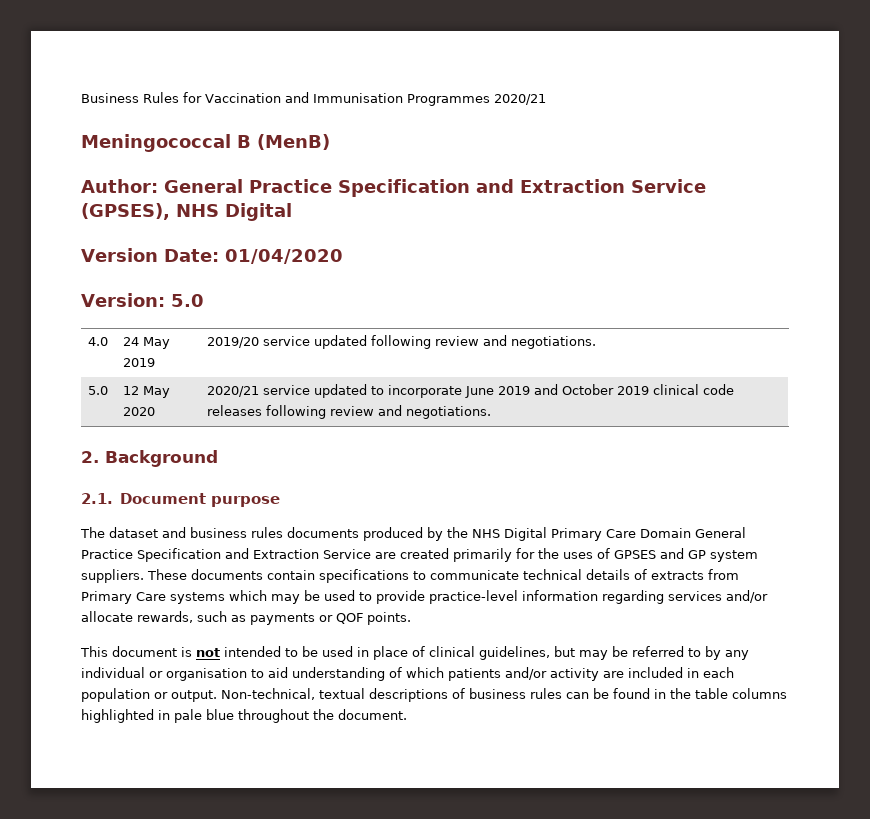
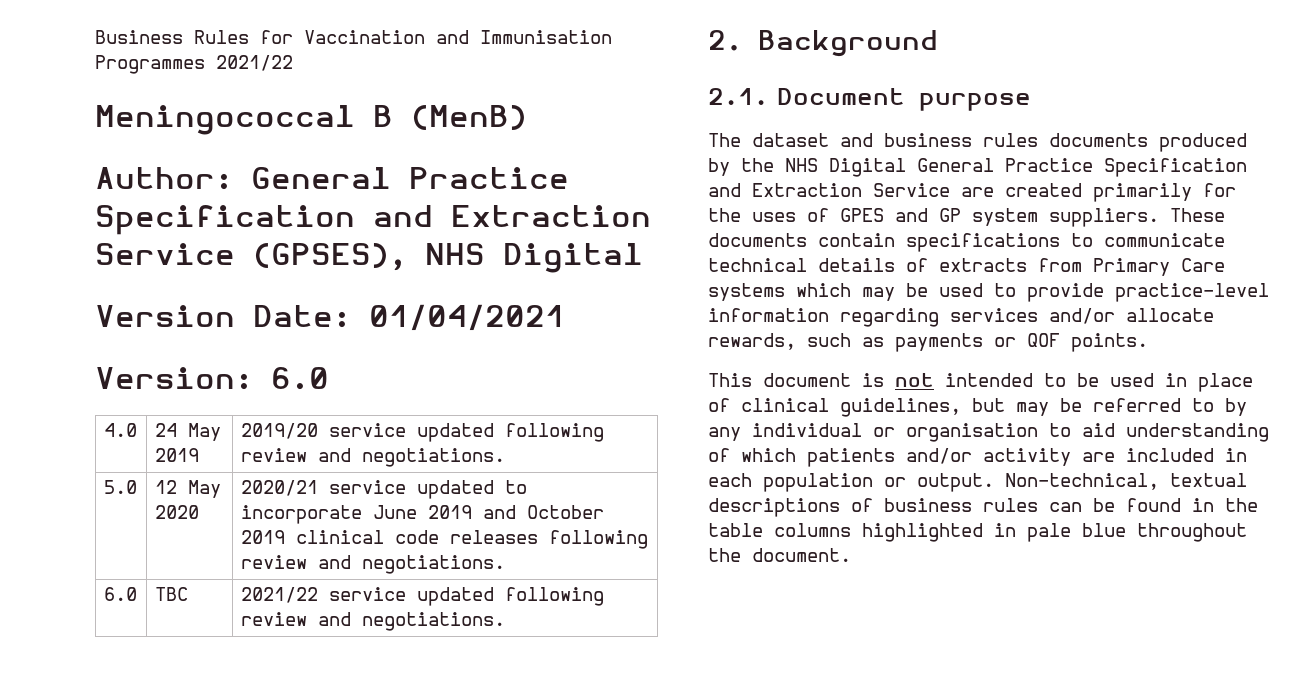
- Business Rules for Vaccination and Immunisation Programmes 2020/21
+ Business Rules for Vaccination and Immunisation Programmes 2021/22
- Version Date: 01/04/2020
+ Version Date: 01/04/2021
- Version: 5.0
+ Version: 6.0
+ 6.0 | TBC | 2021/22 service updated following review and negotiations.
- The dataset and business rules documents produced by the NHS Digital Primary Care Domain General Practice Specification and Extraction Service are created primarily for the uses of GPSES and GP system suppliers.
+ The dataset and business rules documents produced by the NHS Digital General Practice Specification and Extraction Service are created primarily for the uses of GPES and GP system suppliers.

